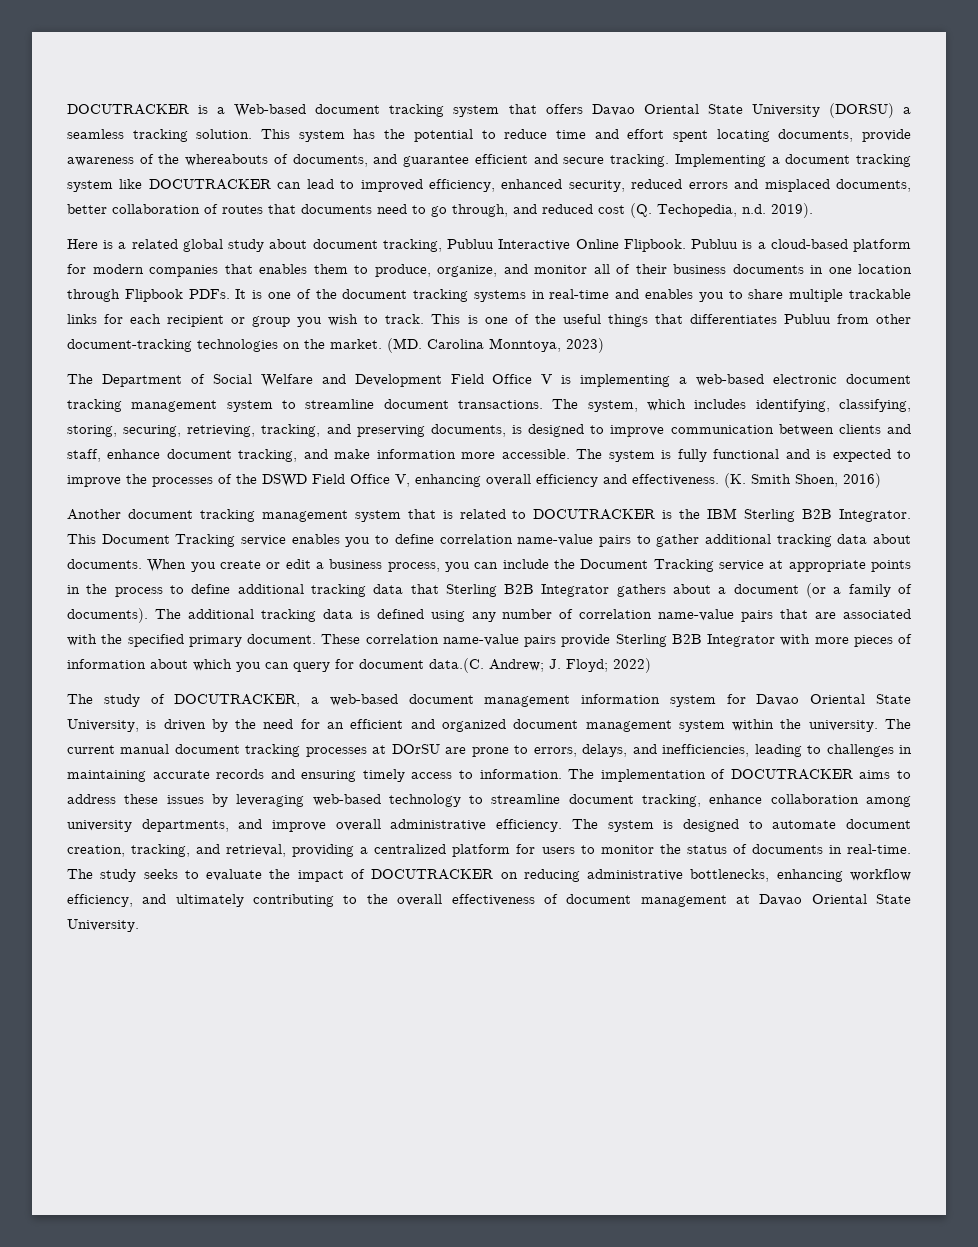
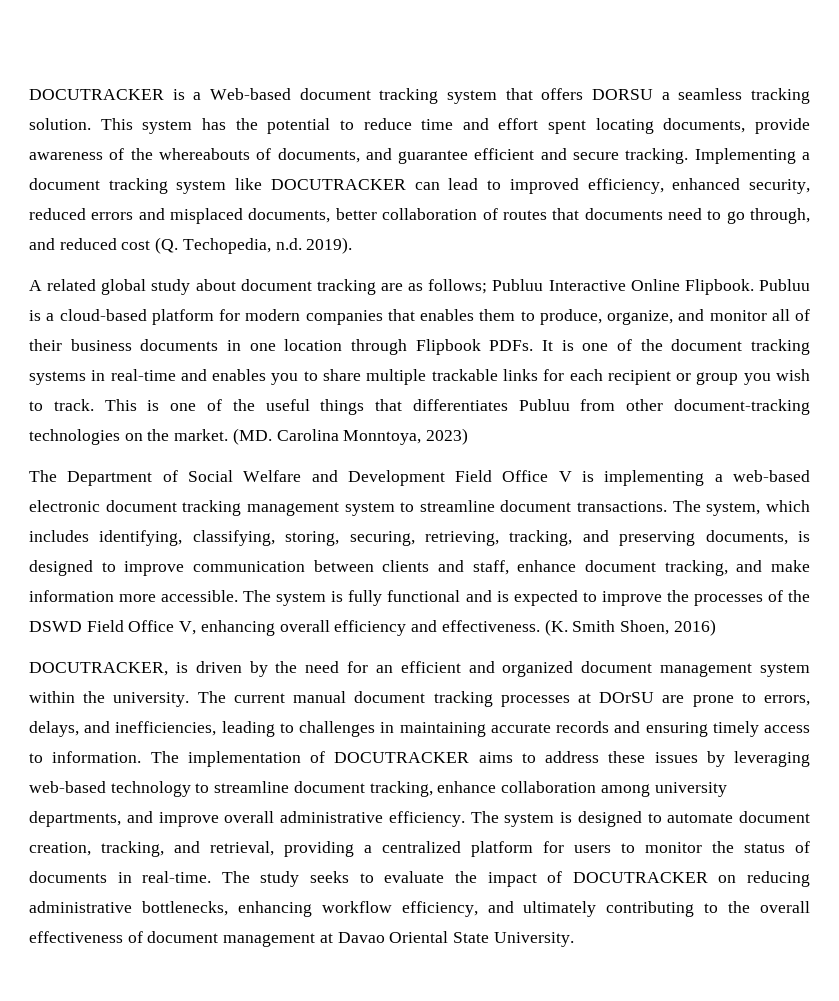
- DOCUTRACKER is a Web-based document tracking system that offers Davao Oriental State University (DORSU) a seamless tracking solution.
+ DOCUTRACKER is a Web-based document tracking system that offers DORSU a seamless tracking solution.
- Here is a related global study about document tracking, Publuu Interactive Online Flipbook.
+ A related global study about document tracking are as follows; Publuu Interactive Online Flipbook.
- Another document tracking management system that is related to DOCUTRACKER is the IBM Sterling B2B Integrator. This Document Tracking service enables you to define correlation name-value pairs to gather additional tracking data about documents. When you create or edit a business process, you can include the Document Tracking service at appropriate points in the process to define additional tracking data that Sterling B2B Integrator gathers about a document (or a family of documents). The additional tracking data is defined using any number of correlation name-value pairs that are associated with the specified primary document. These correlation name-value pairs provide Sterling B2B Integrator with more pieces of information about which you can query for document data.(C. Andrew; J. Floyd; 2022)
- The study of DOCUTRACKER, a web-based document management information system for Davao Oriental State University, is driven by the need for an efficient and organized document management system within the university.
+ DOCUTRACKER, is driven by the need for an efficient and organized document management system within the university.

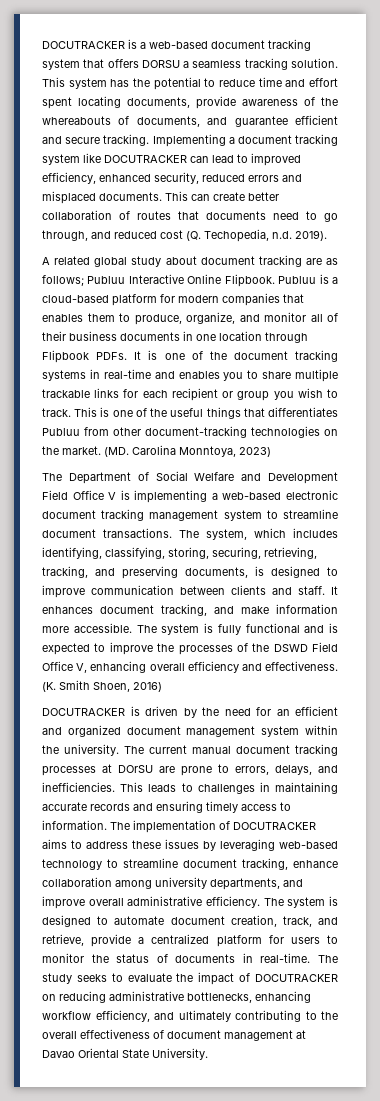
- DOCUTRACKER is a Web-based document tracking system that offers DORSU a seamless tracking solution.
+ DOCUTRACKER is a web-based document tracking system that offers DORSU a seamless tracking solution.
- Implementing a document tracking system like DOCUTRACKER can lead to improved efficiency, enhanced security, reduced errors and misplaced documents, better collaboration of routes that documents need to go through, and reduced cost (Q. Techopedia, n.d. 2019).
+ Implementing a document tracking system like DOCUTRACKER can lead to improved efficiency, enhanced security, reduced errors and misplaced documents. This can create better collaboration of routes that documents need to go through, and reduced cost (Q. Techopedia, n.d. 2019).
- The system, which includes identifying, classifying, storing, securing, retrieving, tracking, and preserving documents, is designed to improve communication between clients and staff, enhance document tracking, and make information more accessible.
+ The system, which includes identifying, classifying, storing, securing, retrieving, tracking, and preserving documents, is designed to improve communication between clients and staff. It enhances document tracking, and make information more accessible.
- DOCUTRACKER, is driven by the need for an efficient and organized document management system within the university.
+ DOCUTRACKER is driven by the need for an efficient and organized document management system within the university.
- The current manual document tracking processes at DOrSU are prone to errors, delays, and inefficiencies, leading to challenges in maintaining accurate records and ensuring timely access to information.
+ The current manual document tracking processes at DOrSU are prone to errors, delays, and inefficiencies. This leads to challenges in maintaining accurate records and ensuring timely access to information.
- The system is designed to automate document creation, tracking, and retrieval, providing a centralized platform for users to monitor the status of documents in real-time.
+ The system is designed to automate document creation, track, and retrieve, provide a centralized platform for users to monitor the status of documents in real-time.

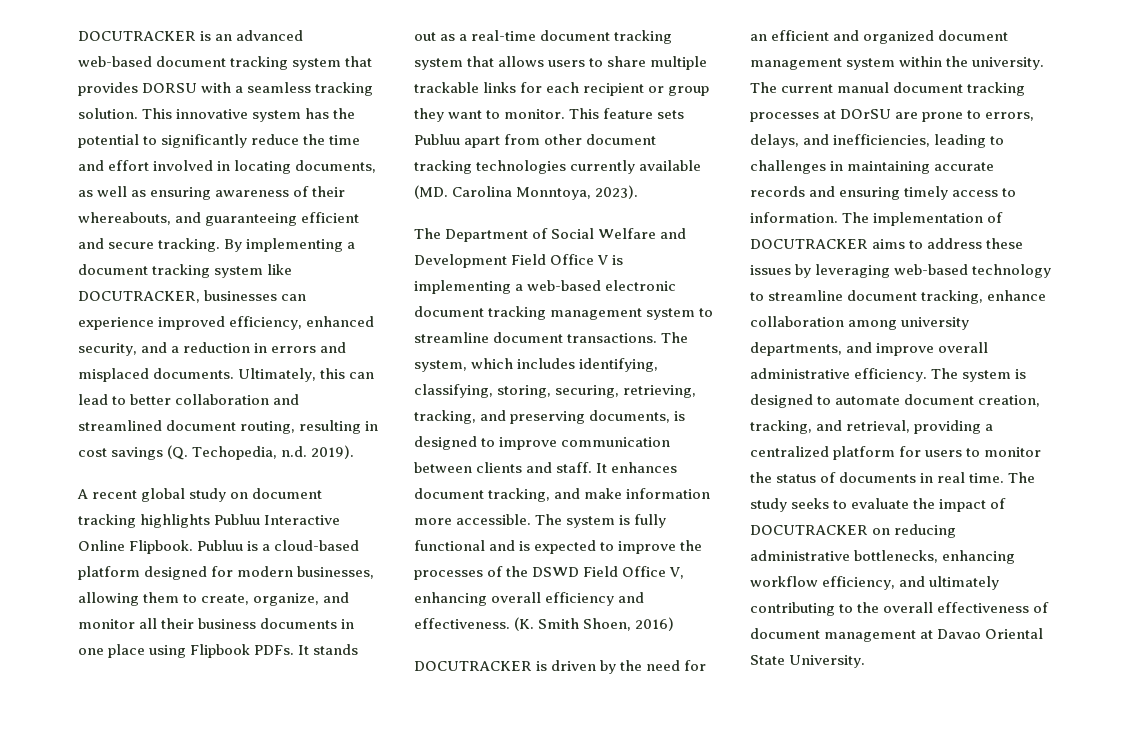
- DOCUTRACKER is a web-based document tracking system that offers DORSU a seamless tracking solution.
+ DOCUTRACKER is an advanced web-based document tracking system that provides DORSU with a seamless tracking solution.
- This system has the potential to reduce time and effort spent locating documents, provide awareness of the whereabouts of documents, and guarantee efficient and secure tracking.
+ This innovative system has the potential to significantly reduce the time and effort involved in locating documents, as well as ensuring awareness of their whereabouts, and guaranteeing efficient and secure tracking.
- Implementing a document tracking system like DOCUTRACKER can lead to improved efficiency, enhanced security, reduced errors and misplaced documents. This can create better collaboration of routes that documents need to go through, and reduced cost (Q. Techopedia, n.d. 2019).
+ By implementing a document tracking system like DOCUTRACKER, businesses can experience improved efficiency, enhanced security, and a reduction in errors and misplaced documents. Ultimately, this can lead to better collaboration and streamlined document routing, resulting in cost savings (Q. Techopedia, n.d. 2019).
- A related global study about document tracking are as follows; Publuu Interactive Online Flipbook.
+ A recent global study on document tracking highlights Publuu Interactive Online Flipbook.
- Publuu is a cloud-based platform for modern companies that enables them to produce, organize, and monitor all of their business documents in one location through Flipbook PDFs.
+ Publuu is a cloud-based platform designed for modern businesses, allowing them to create, organize, and monitor all their business documents in one place using Flipbook PDFs.
- It is one of the document tracking systems in real-time and enables you to share multiple trackable links for each recipient or group you wish to track. This is one of the useful things that differentiates Publuu from other document-tracking technologies on the market. (MD. Carolina Monntoya, 2023)
+ It stands out as a real-time document tracking system that allows users to share multiple trackable links for each recipient or group they want to monitor. This feature sets Publuu apart from other document tracking technologies currently available (MD. Carolina Monntoya, 2023).
- The current manual document tracking processes at DOrSU are prone to errors, delays, and inefficiencies. This leads to challenges in maintaining accurate records and ensuring timely access to information.
+ The current manual document tracking processes at DOrSU are prone to errors, delays, and inefficiencies, leading to challenges in maintaining accurate records and ensuring timely access to information.
- The system is designed to automate document creation, track, and retrieve, provide a centralized platform for users to monitor the status of documents in real-time.
+ The system is designed to automate document creation, tracking, and retrieval, providing a centralized platform for users to monitor the status of documents in real time.

